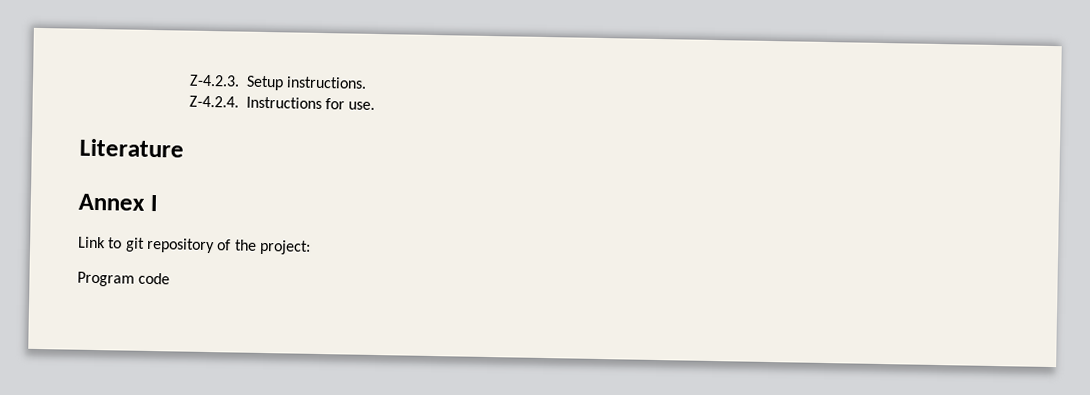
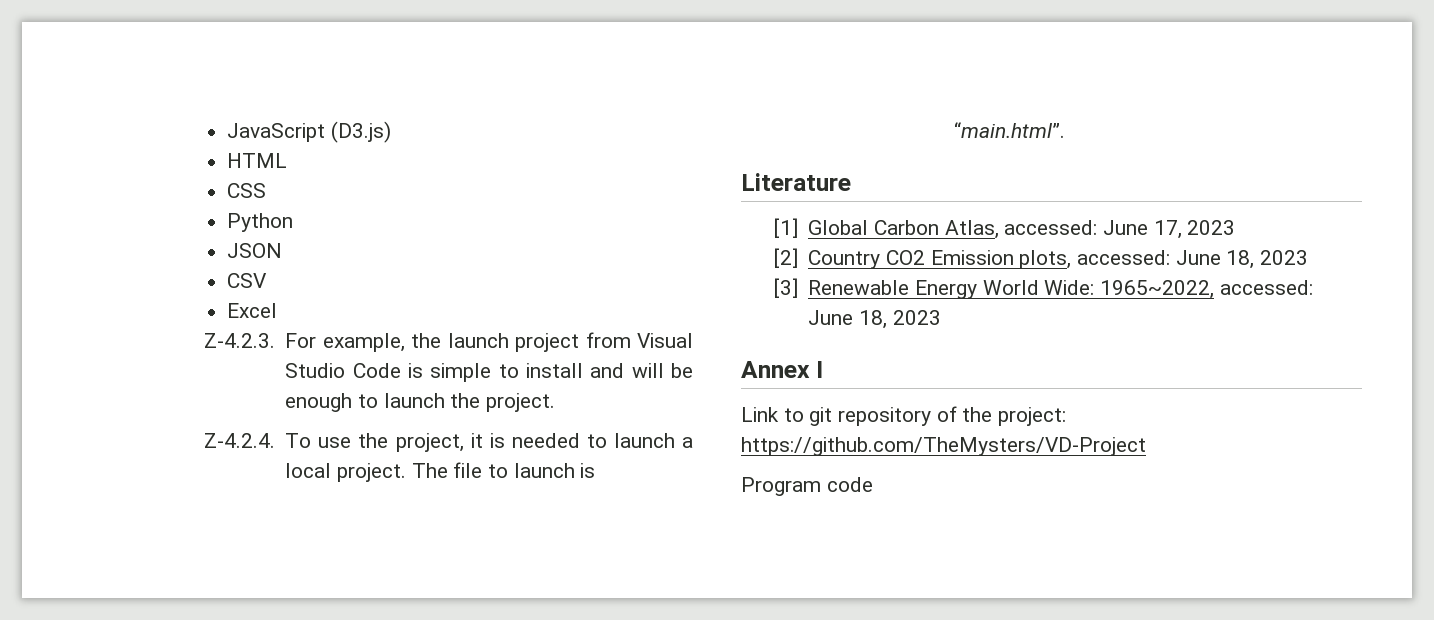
- Z-4.2.3. Setup instructions.
- Z-4.2.4. Instructions for use.
+ JavaScript (D3.js)
+ HTML
+ CSS
+ Python
+ JSON
+ CSV
+ Excel
+ Z-4.2.3. For example, the launch project from Visual Studio Code is simple to install and will be enough to launch the project.
+ Z-4.2.4. To use the project, it is needed to launch a local project. The file to launch is “main.html”.
  Literature
+ [1] Global Carbon Atlas, accessed: June 17, 2023
+ [2] Country CO2 Emission plots, accessed: June 18, 2023
+ [3] Renewable Energy World Wide: 1965~2022, accessed: June 18, 2023
- Link to git repository of the project:
+ Link to git repository of the project: https://github.com/TheMysters/VD-Project

